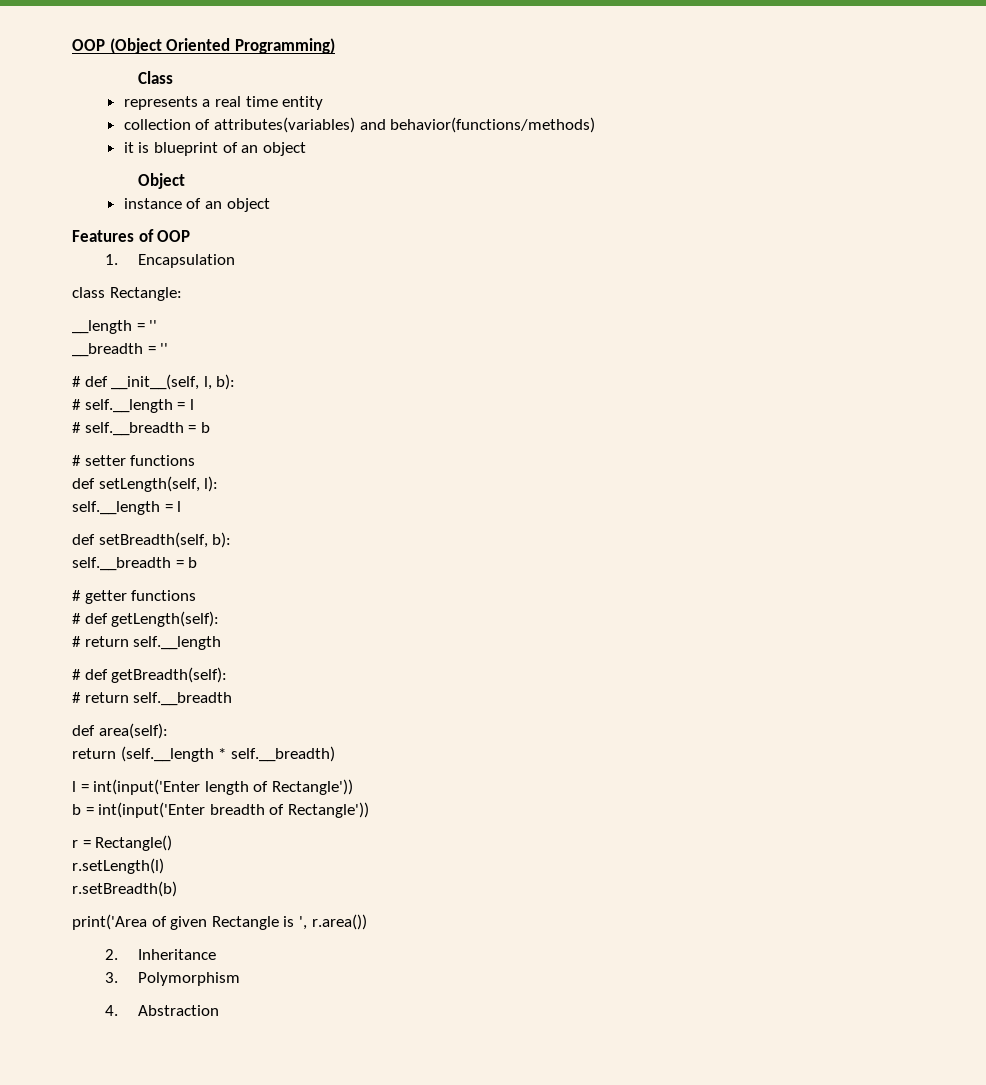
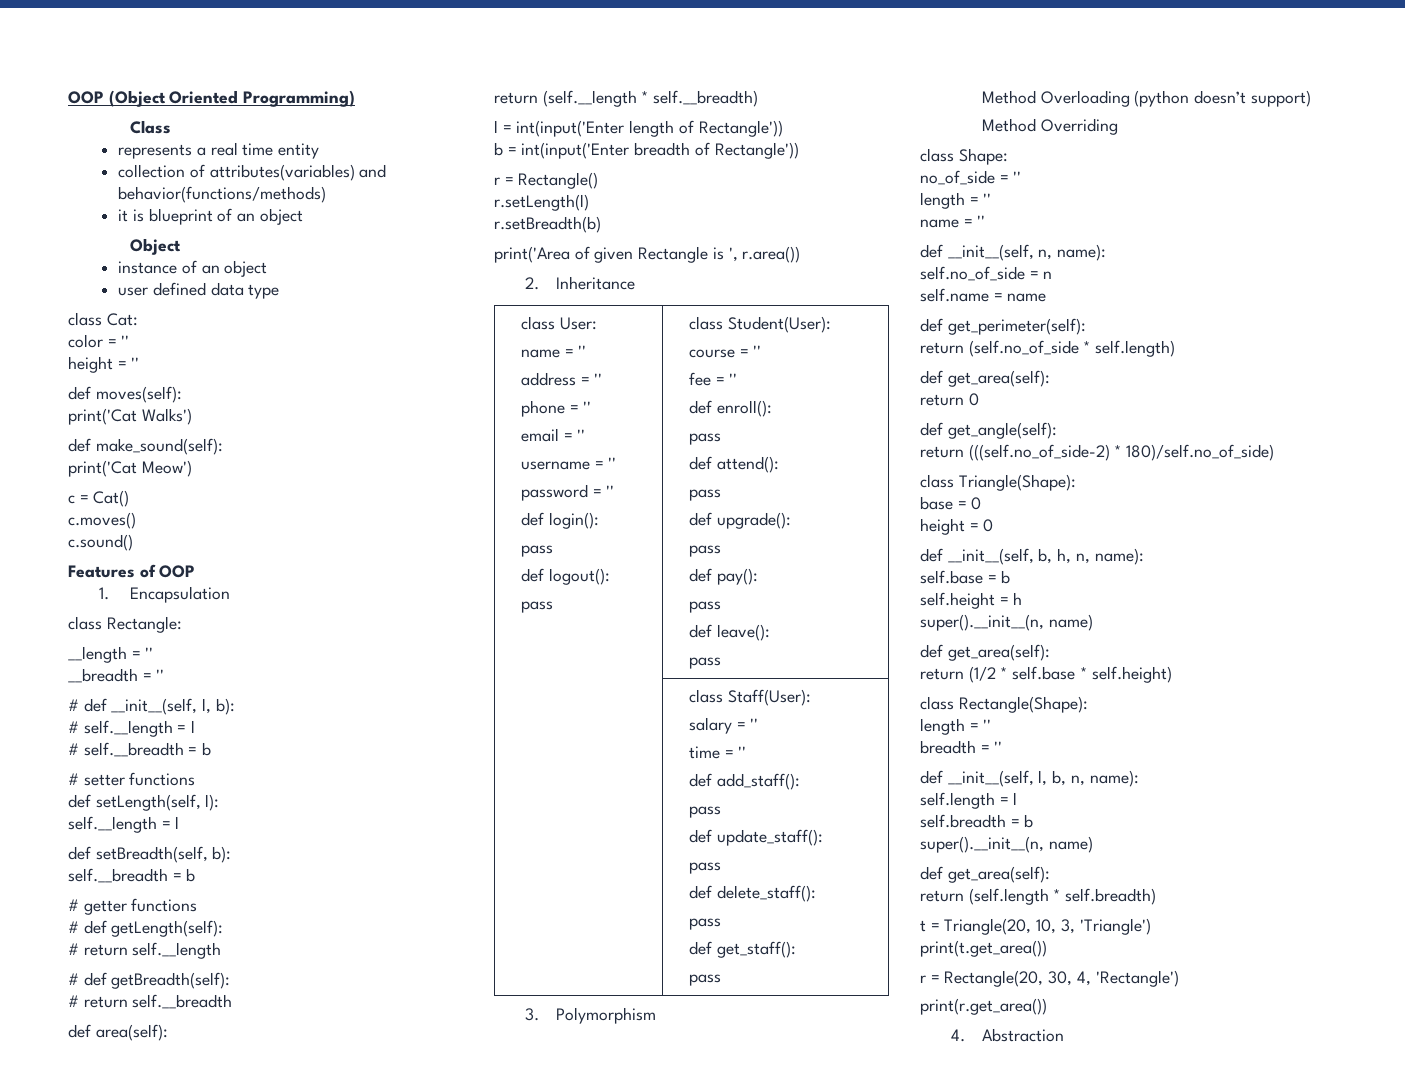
+ user defined data type
+ class Cat:
+ color = ''
+ height = ''
+ def moves(self):
+ print('Cat Walks')
+ def make_sound(self):
+ print('Cat Meow')
+ c = Cat()
+ c.moves()
+ c.sound()
+ class User:
+ name = ''
+ address = ''
+ phone = ''
+ email = ''
+ username = ''
+ password = ''
+ def login():
+ pass
+ def logout():
+ pass | class Student(User):
+ course = ''
+ fee = ''
+ def enroll():
+ pass
+ def attend():
+ pass
+ def upgrade():
+ pass
+ def pay():
+ pass
+ def leave():
+ pass
+ | class Staff(User):
+ salary = ''
+ time = ''
+ def add_staff():
+ pass
+ def update_staff():
+ pass
+ def delete_staff():
+ pass
+ def get_staff():
+ pass
  3. Polymorphism
+ Method Overloading (python doesn’t support)
+ Method Overriding
+ class Shape:
+ no_of_side = ''
+ length = ''
+ name = ''
+ def __init__(self, n, name):
+ self.no_of_side = n
+ self.name = name
+ def get_perimeter(self):
+ return (self.no_of_side * self.length)
+ def get_area(self):
+ return 0
+ def get_angle(self):
+ return (((self.no_of_side-2) * 180)/self.no_of_side)
+ class Triangle(Shape):
+ base = 0
+ height = 0
+ def __init__(self, b, h, n, name):
+ self.base = b
+ self.height = h
+ super().__init__(n, name)
+ def get_area(self):
+ return (1/2 * self.base * self.height)
+ class Rectangle(Shape):
+ length = ''
+ breadth = ''
+ def __init__(self, l, b, n, name):
+ self.length = l
+ self.breadth = b
+ super().__init__(n, name)
+ def get_area(self):
+ return (self.length * self.breadth)
+ t = Triangle(20, 10, 3, 'Triangle')
+ print(t.get_area())
+ r = Rectangle(20, 30, 4, 'Rectangle')
+ print(r.get_area())

